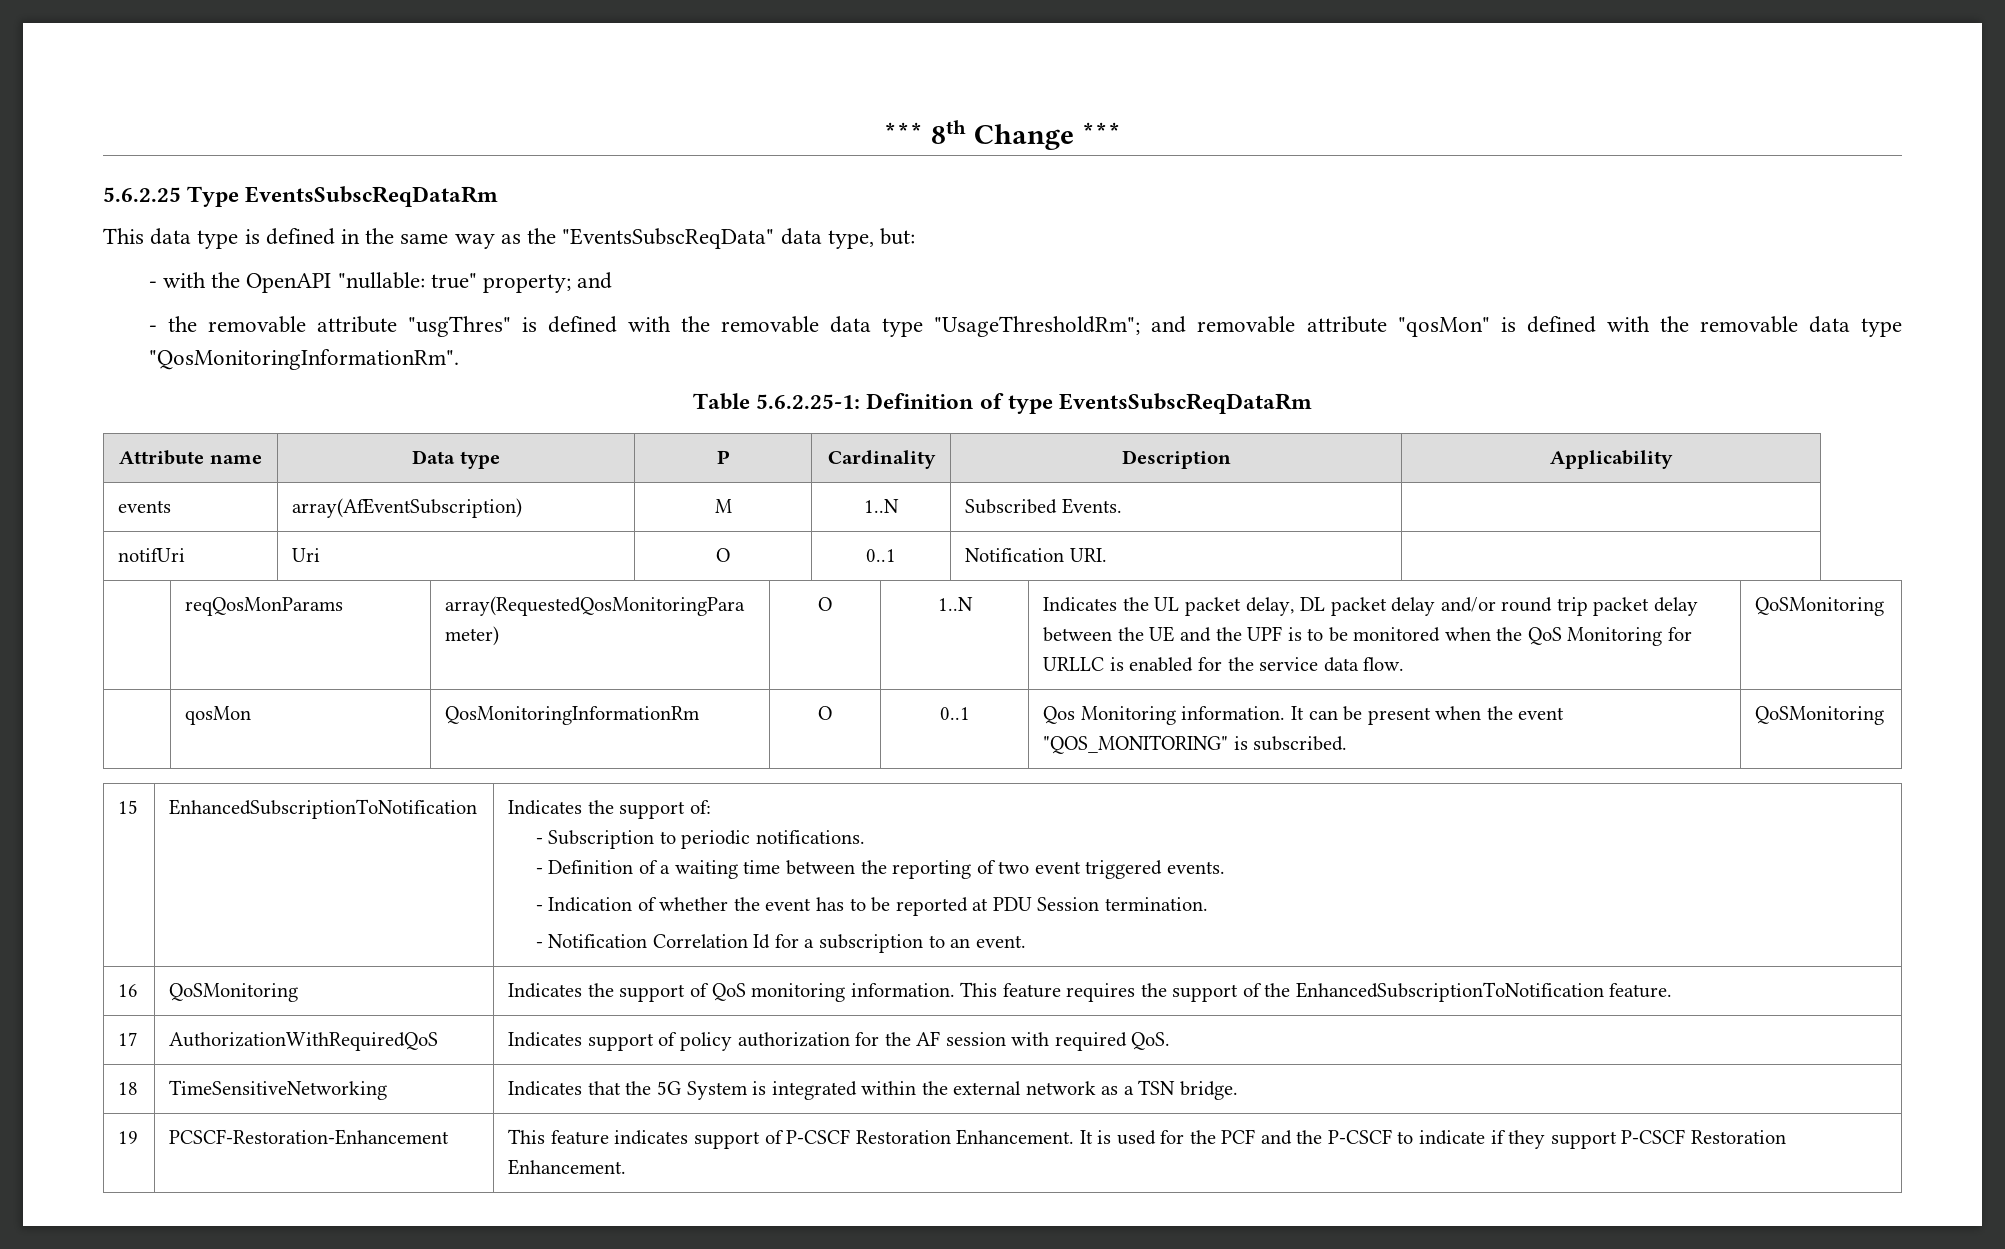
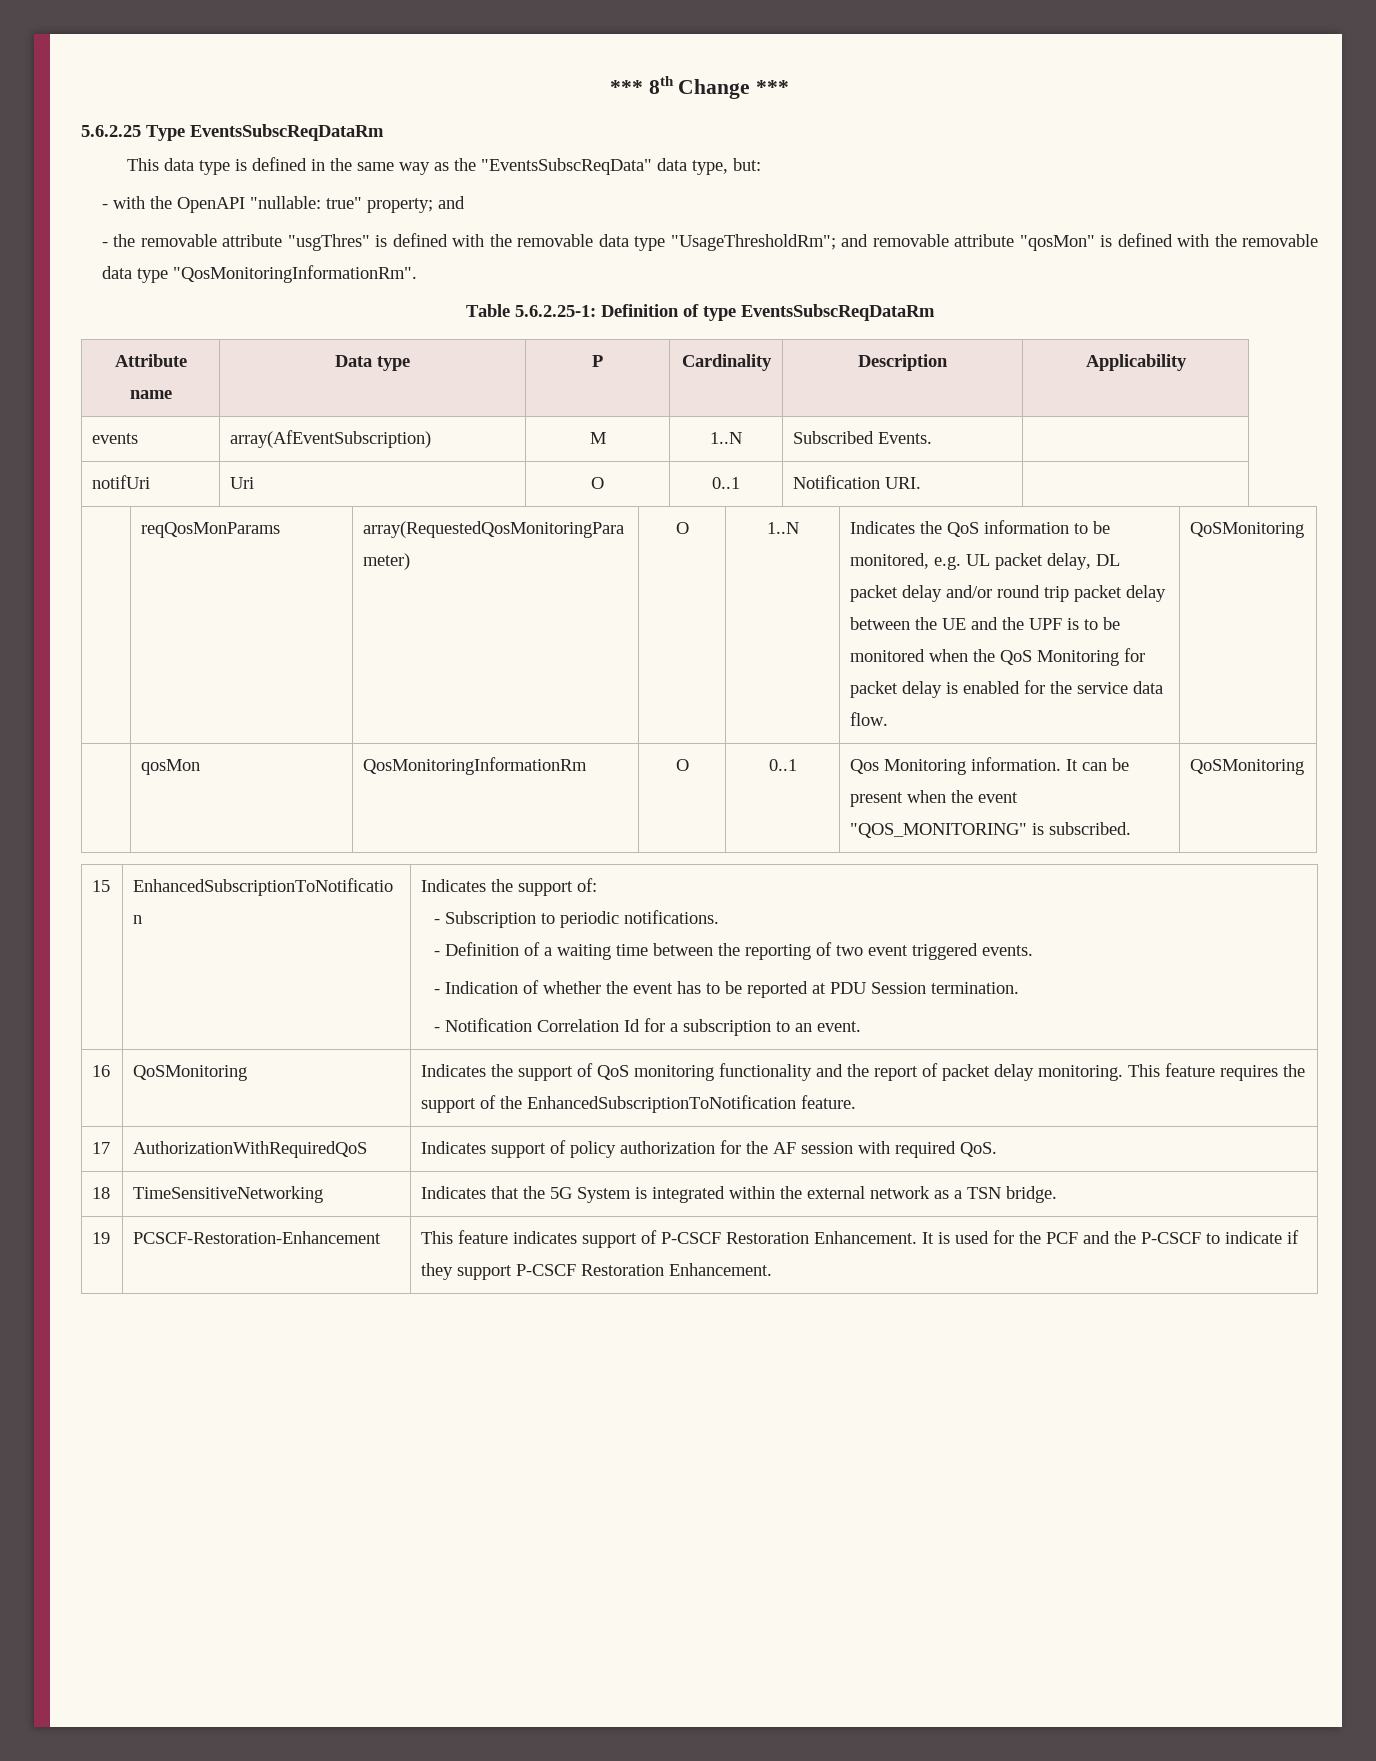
- Indicates the UL packet delay, DL packet delay and/or round trip packet delay between the UE and the UPF is to be monitored when the QoS Monitoring for URLLC is enabled for the service data flow.
+ Indicates the QoS information to be monitored, e.g. UL packet delay, DL packet delay and/or round trip packet delay between the UE and the UPF is to be monitored when the QoS Monitoring for packet delay is enabled for the service data flow.
- 16 | QoSMonitoring | Indicates the support of QoS monitoring information. This feature requires the support of the EnhancedSubscriptionToNotification feature.
+ 16 | QoSMonitoring | Indicates the support of QoS monitoring functionality and the report of packet delay monitoring. This feature requires the support of the EnhancedSubscriptionToNotification feature.

